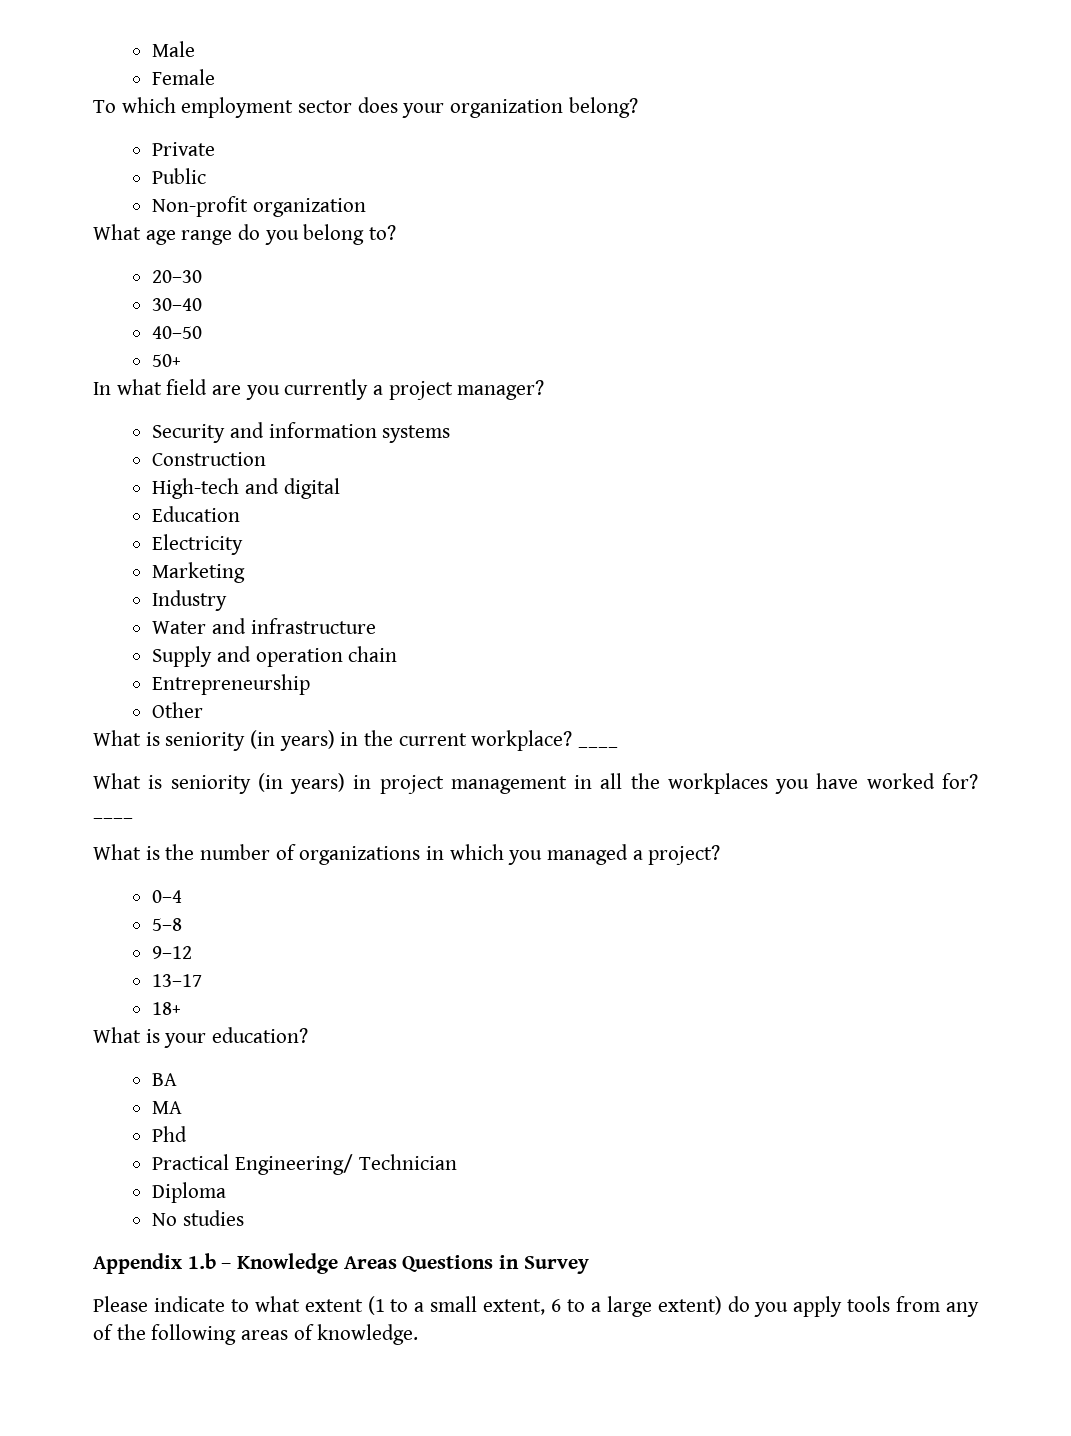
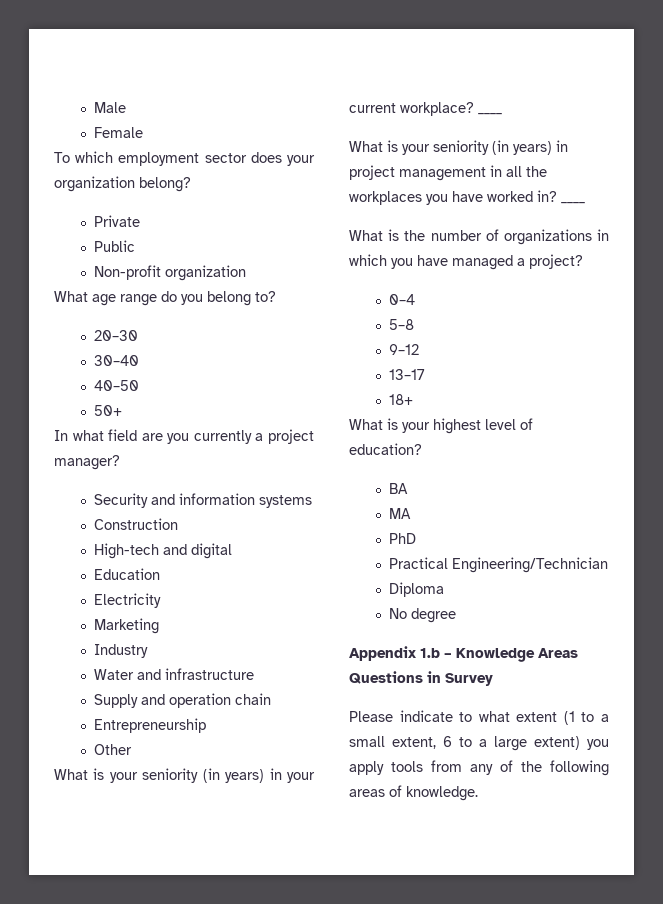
- What is seniority (in years) in the current workplace?
+ What is your seniority (in years) in your current workplace?
- What is seniority (in years) in project management in all the workplaces you have worked for?
+ What is your seniority (in years) in project management in all the workplaces you have worked in?
- What is the number of organizations in which you managed a project?
+ What is the number of organizations in which you have managed a project?
- What is your education?
+ What is your highest level of education?
- Phd
+ PhD
- Practical Engineering/ Technician
+ Practical Engineering/Technician
- No studies
+ No degree
- Please indicate to what extent (1 to a small extent, 6 to a large extent) do you apply tools from any of the following areas of knowledge.
+ Please indicate to what extent (1 to a small extent, 6 to a large extent) you apply tools from any of the following areas of knowledge.

